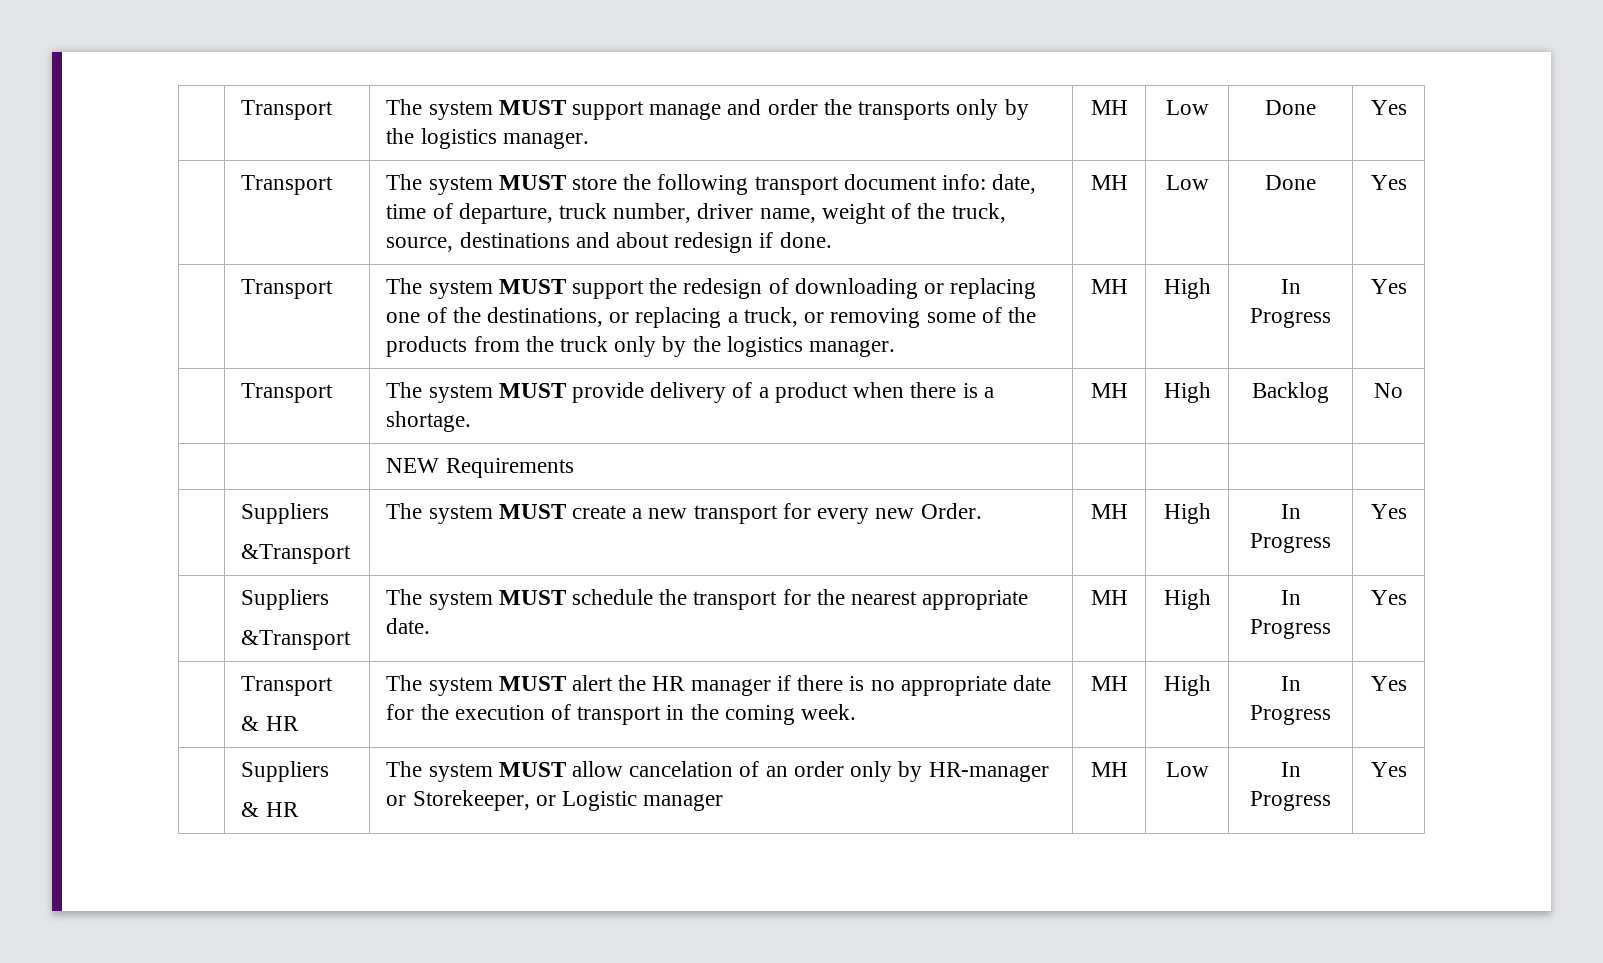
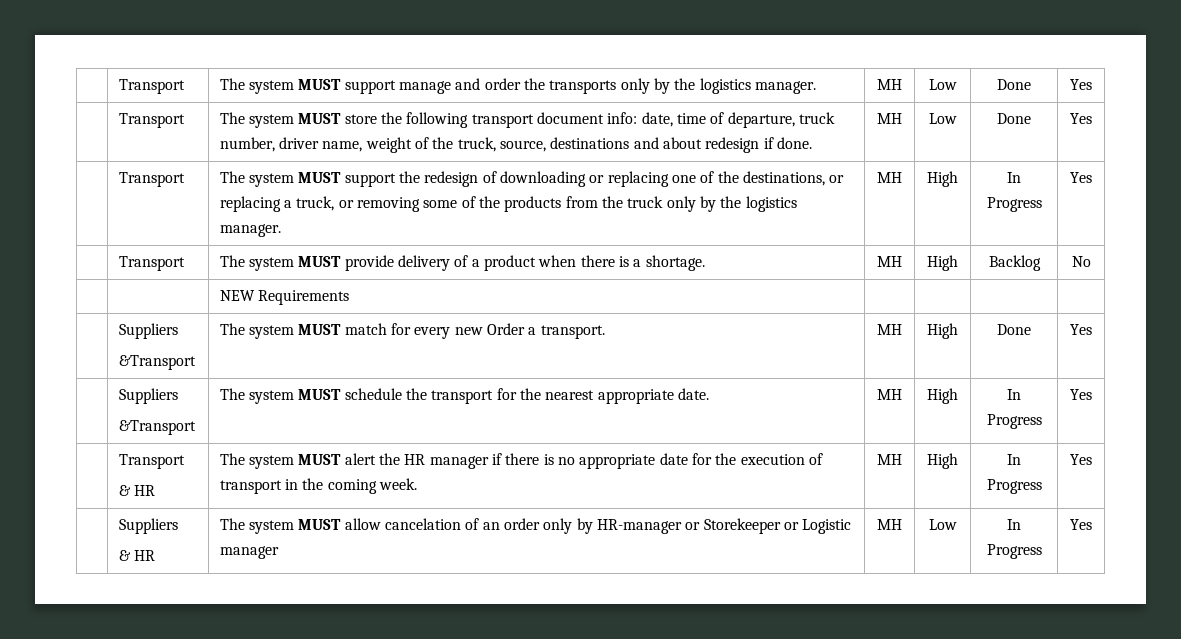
  | | NEW Requirements | | | |
  | Suppliers
- &Transport | The system MUST create a new transport for every new Order. | MH | High | In Progress | Yes
+ &Transport | The system MUST match for every new Order a transport. | MH | High | Done | Yes
  | Suppliers
  &Transport | The system MUST schedule the transport for the nearest appropriate date. | MH | High | In Progress | Yes
  | Transport
  & HR | The system MUST alert the HR manager if there is no appropriate date for the execution of transport in the coming week. | MH | High | In Progress | Yes
  | Suppliers
- & HR | The system MUST allow cancelation of an order only by HR-manager or Storekeeper, or Logistic manager | MH | Low | In Progress | Yes
+ & HR | The system MUST allow cancelation of an order only by HR-manager or Storekeeper or Logistic manager | MH | Low | In Progress | Yes

